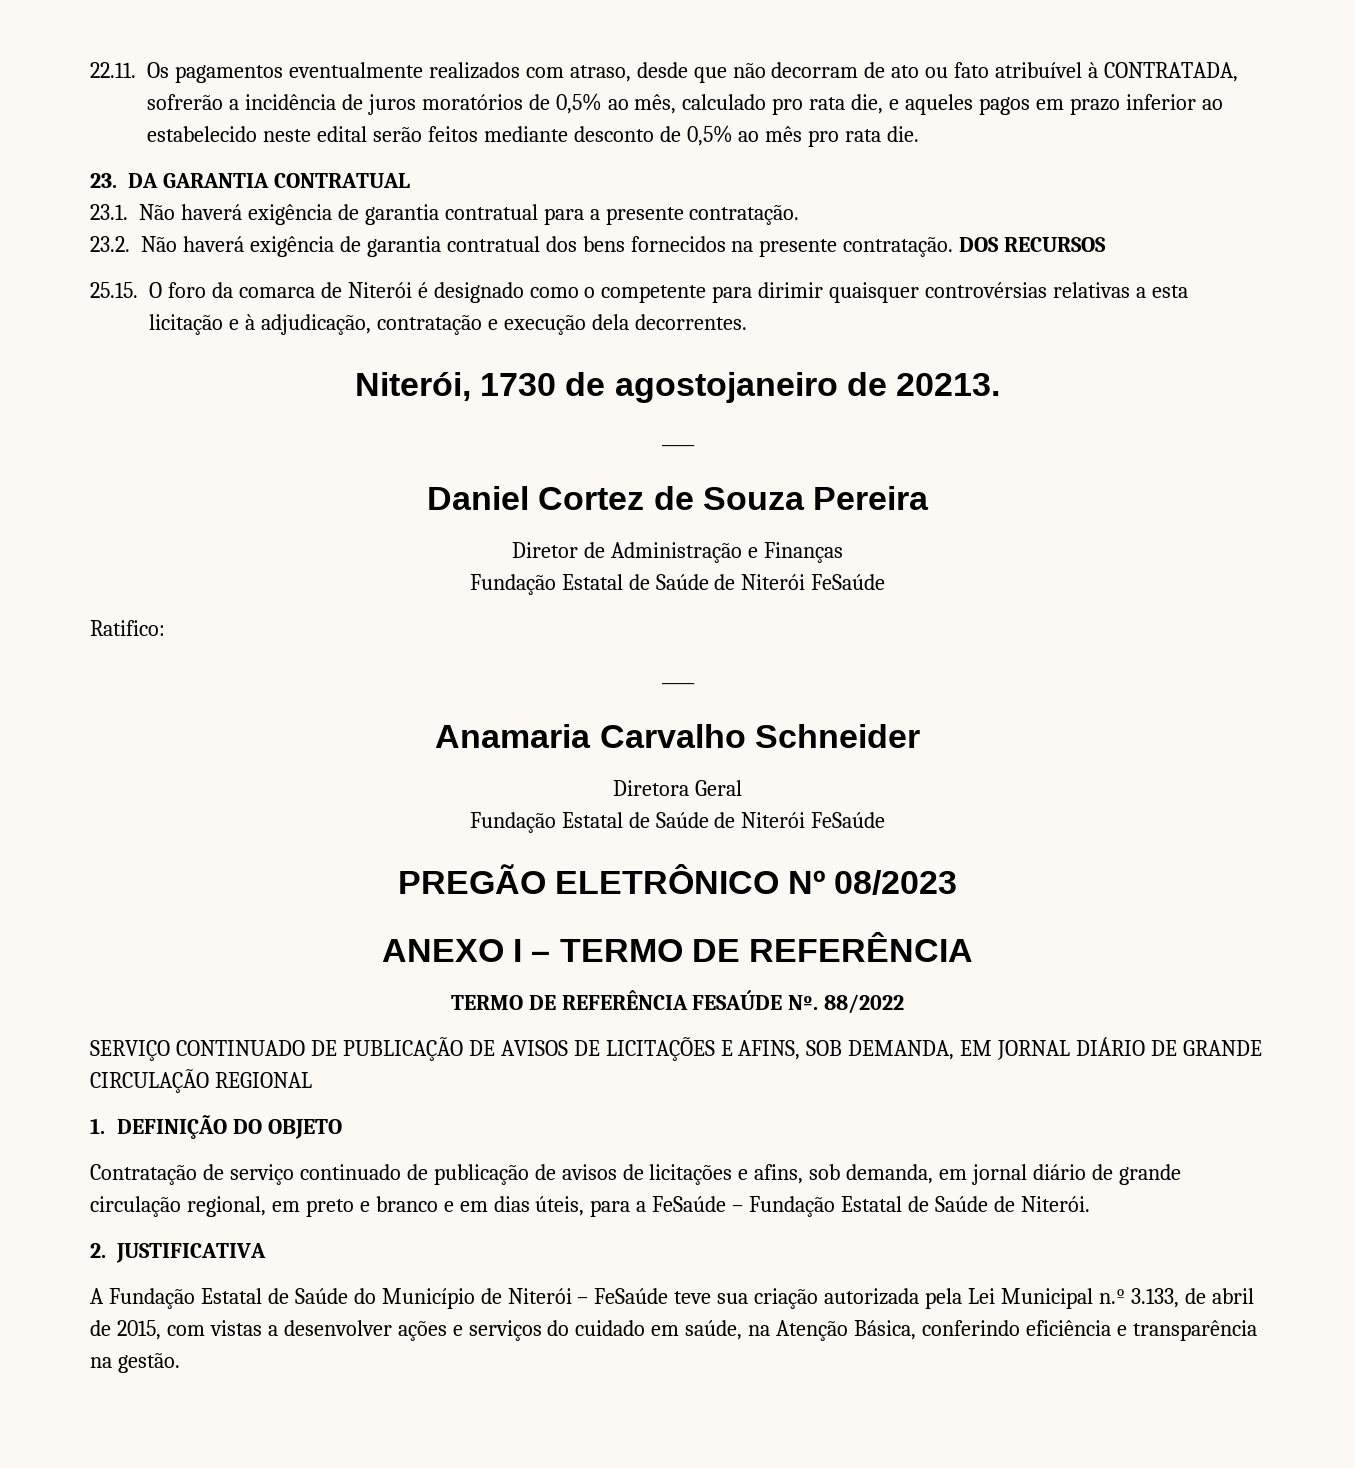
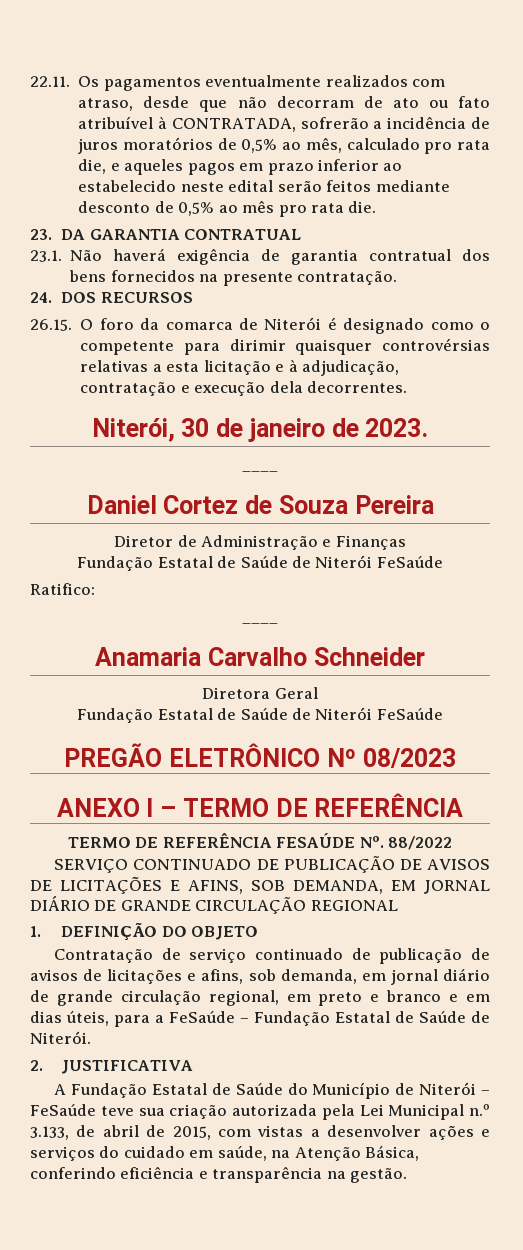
- 23.1. Não haverá exigência de garantia contratual para a presente contratação.
- 23.2. Não haverá exigência de garantia contratual dos bens fornecidos na presente contratação. DOS RECURSOS
+ 23.1. Não haverá exigência de garantia contratual dos bens fornecidos na presente contratação.
+ 24. DOS RECURSOS
- 25.15. O foro da comarca de Niterói é designado como o competente para dirimir quaisquer controvérsias relativas a esta licitação e à adjudicação, contratação e execução dela decorrentes.
+ 26.15. O foro da comarca de Niterói é designado como o competente para dirimir quaisquer controvérsias relativas a esta licitação e à adjudicação, contratação e execução dela decorrentes.
- Niterói, 1730 de agostojaneiro de 20213.
+ Niterói, 30 de janeiro de 2023.

